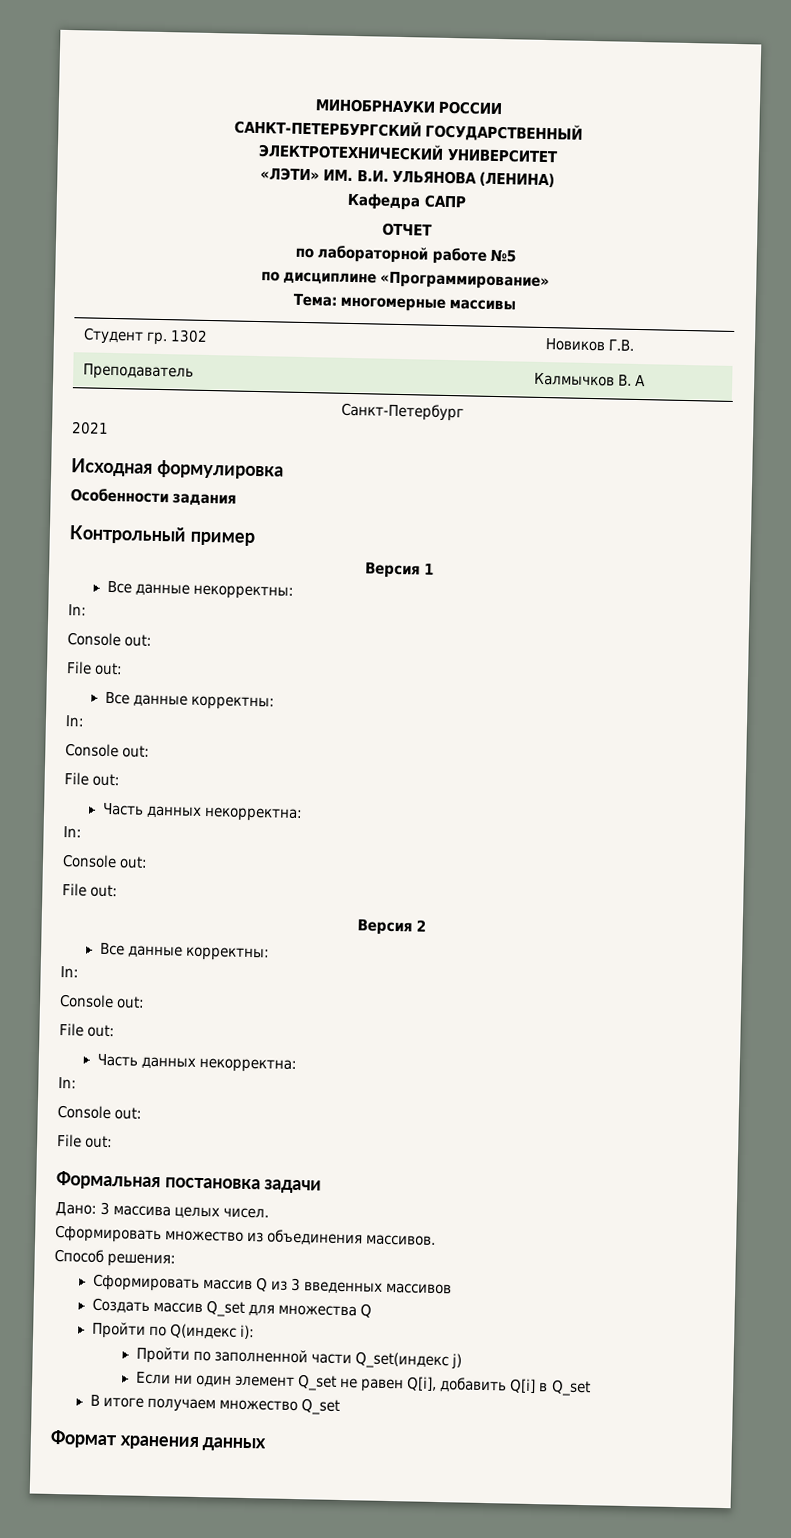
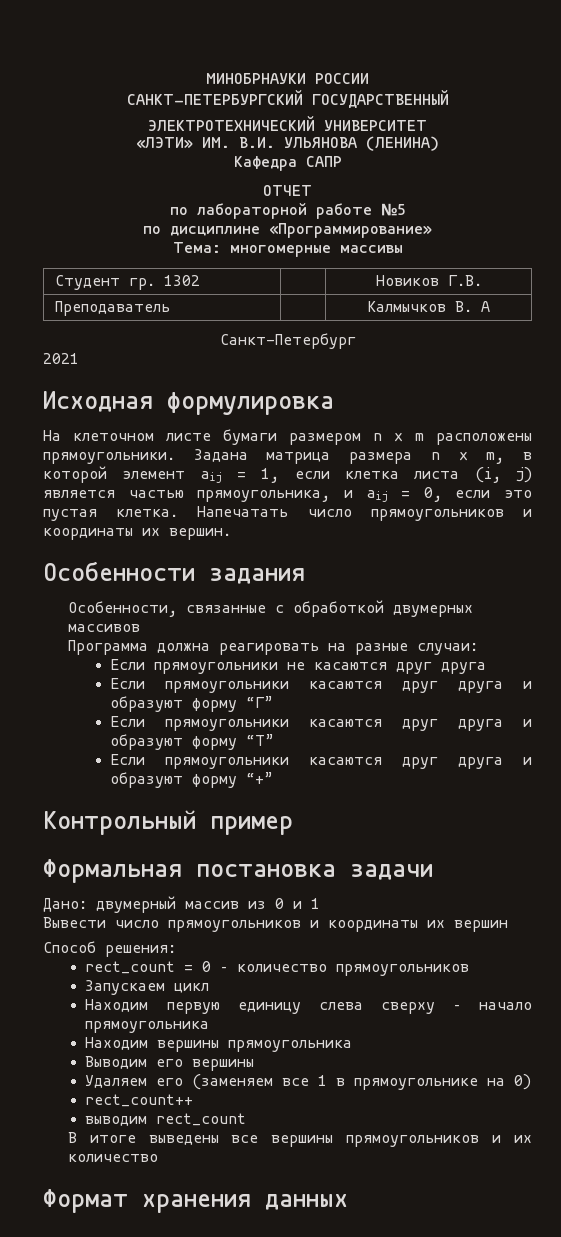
+ На клеточном листе бумаги размером n × m расположены прямоугольники. Задана матрица размера n × m, в которой элемент aij = 1, если клетка листа (i, j) является частью прямоугольника, и aij = 0, если это пустая клетка. Напечатать число прямоугольников и координаты их вершин.
  Особенности задания
+ Особенности, связанные с обработкой двумерных массивов
+ Программа должна реагировать на разные случаи:
+ Если прямоугольники не касаются друг друга
+ Если прямоугольники касаются друг друга и образуют форму “Г”
+ Если прямоугольники касаются друг друга и образуют форму “Т”
+ Если прямоугольники касаются друг друга и образуют форму “+”
  Контрольный пример
- Версия 1
- Все данные некорректны:
- In:
- Console out:
- File out:
- Все данные корректны:
- In:
- Console out:
- File out:
- Часть данных некорректна:
- In:
- Console out:
- File out:
- Версия 2
- Все данные корректны:
- In:
- Console out:
- File out:
- Часть данных некорректна:
- In:
- Console out:
- File out:
  Формальная постановка задачи
- Дано: 3 массива целых чисел.
- Сформировать множество из объединения массивов.
+ Дано: двумерный массив из 0 и 1
+ Вывести число прямоугольников и координаты их вершин
  Способ решения:
- Сформировать массив Q из 3 введенных массивов
- Создать массив Q_set для множества Q
- Пройти по Q(индекс i):
- Пройти по заполненной части Q_set(индекс j)
- Если ни один элемент Q_set не равен Q[i], добавить Q[i] в Q_set
- В итоге получаем множество Q_set
+ rect_count = 0 – количество прямоугольников
+ Запускаем цикл
+ Находим первую единицу слева сверху – начало прямоугольника
+ Находим вершины прямоугольника
+ Выводим его вершины
+ Удаляем его (заменяем все 1 в прямоугольнике на 0)
+ rect_count++
+ выводим rect_count
+ В итоге выведены все вершины прямоугольников и их количество

